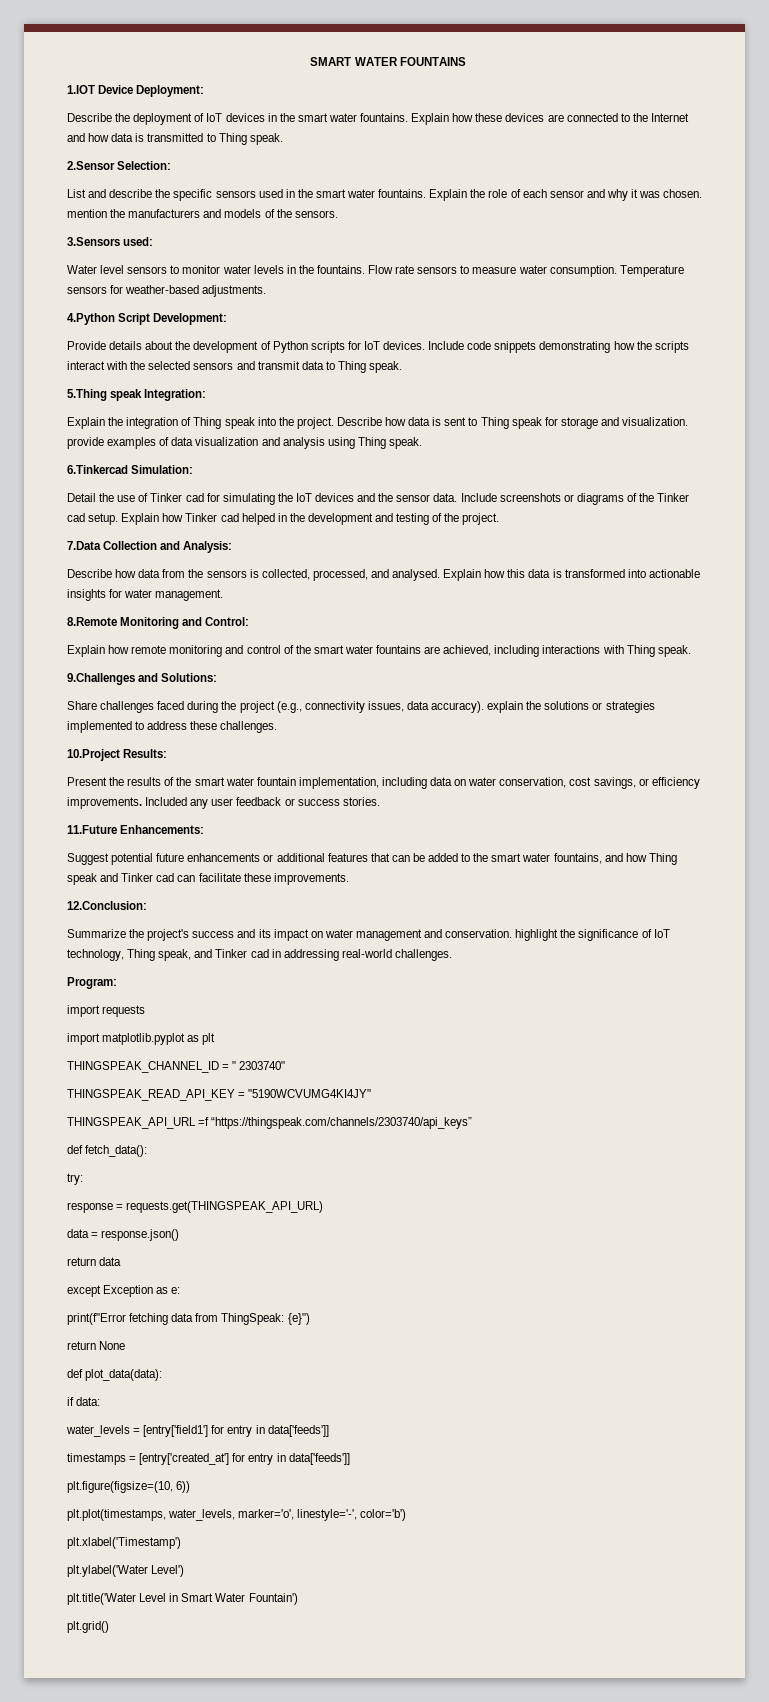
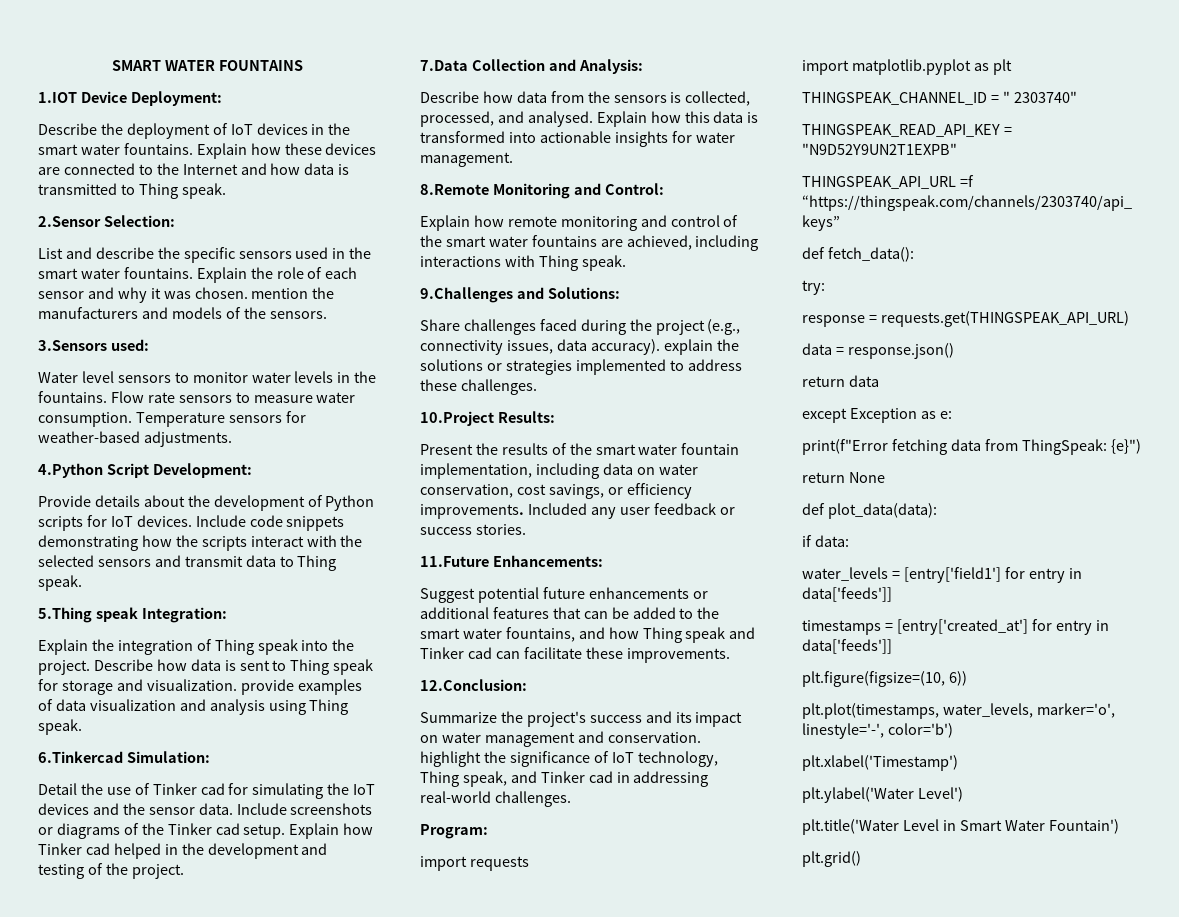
- THINGSPEAK_READ_API_KEY = "5190WCVUMG4KI4JY"
+ THINGSPEAK_READ_API_KEY = "N9D52Y9UN2T1EXPB"

